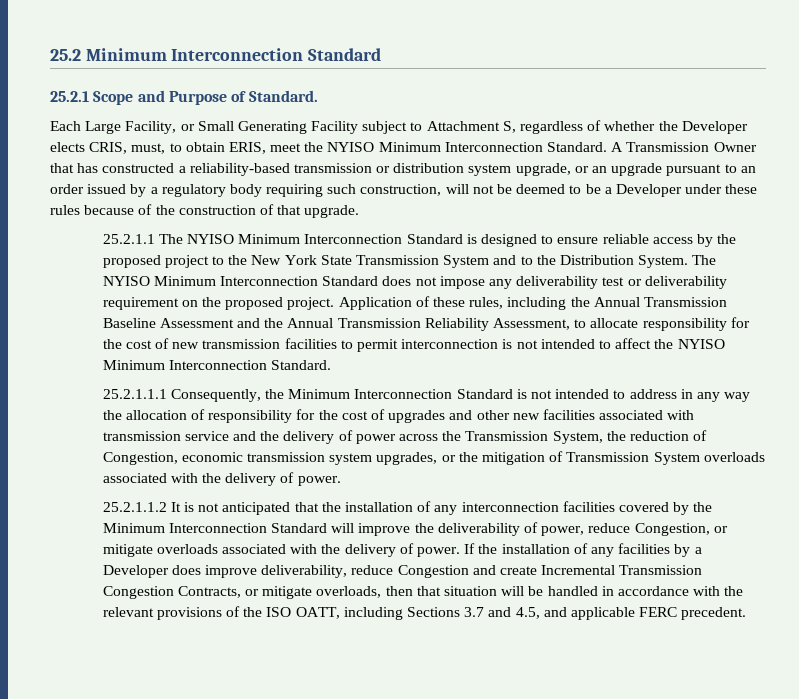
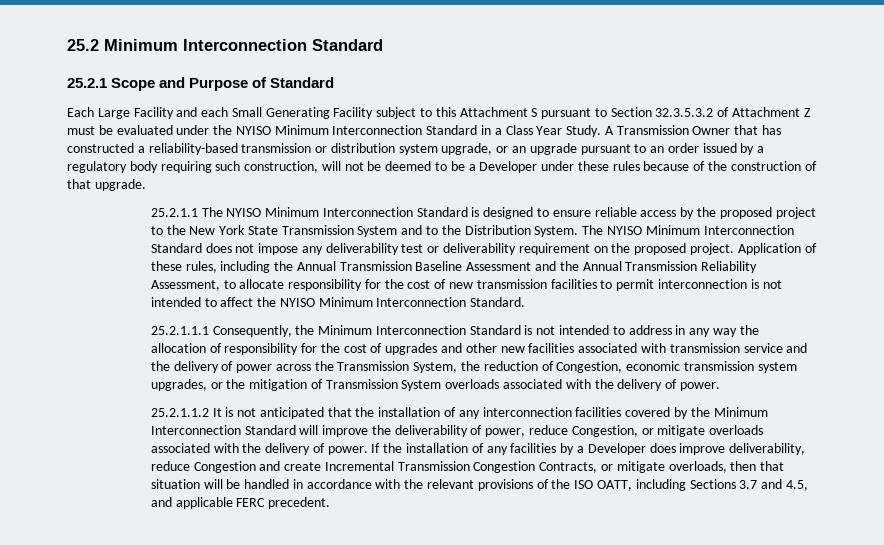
- 25.2.1 Scope and Purpose of Standard.
+ 25.2.1 Scope and Purpose of Standard
- Each Large Facility, or Small Generating Facility subject to Attachment S, regardless of whether the Developer elects CRIS, must, to obtain ERIS, meet the NYISO Minimum Interconnection Standard.
+ Each Large Facility and each Small Generating Facility subject to this Attachment S pursuant to Section 32.3.5.3.2 of Attachment Z must be evaluated under the NYISO Minimum Interconnection Standard in a Class Year Study.

